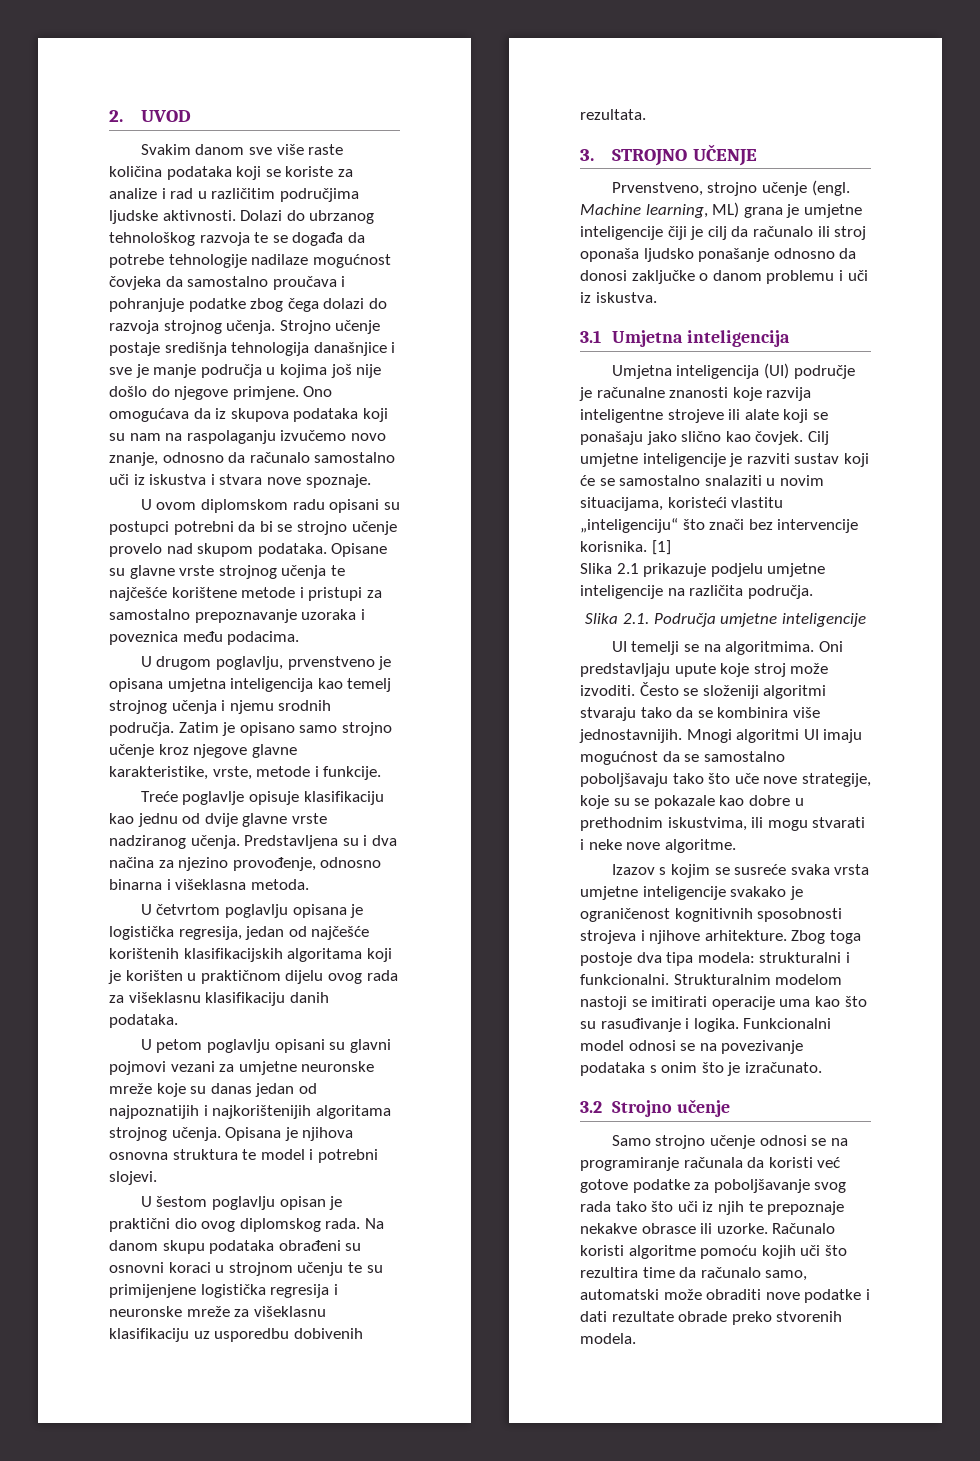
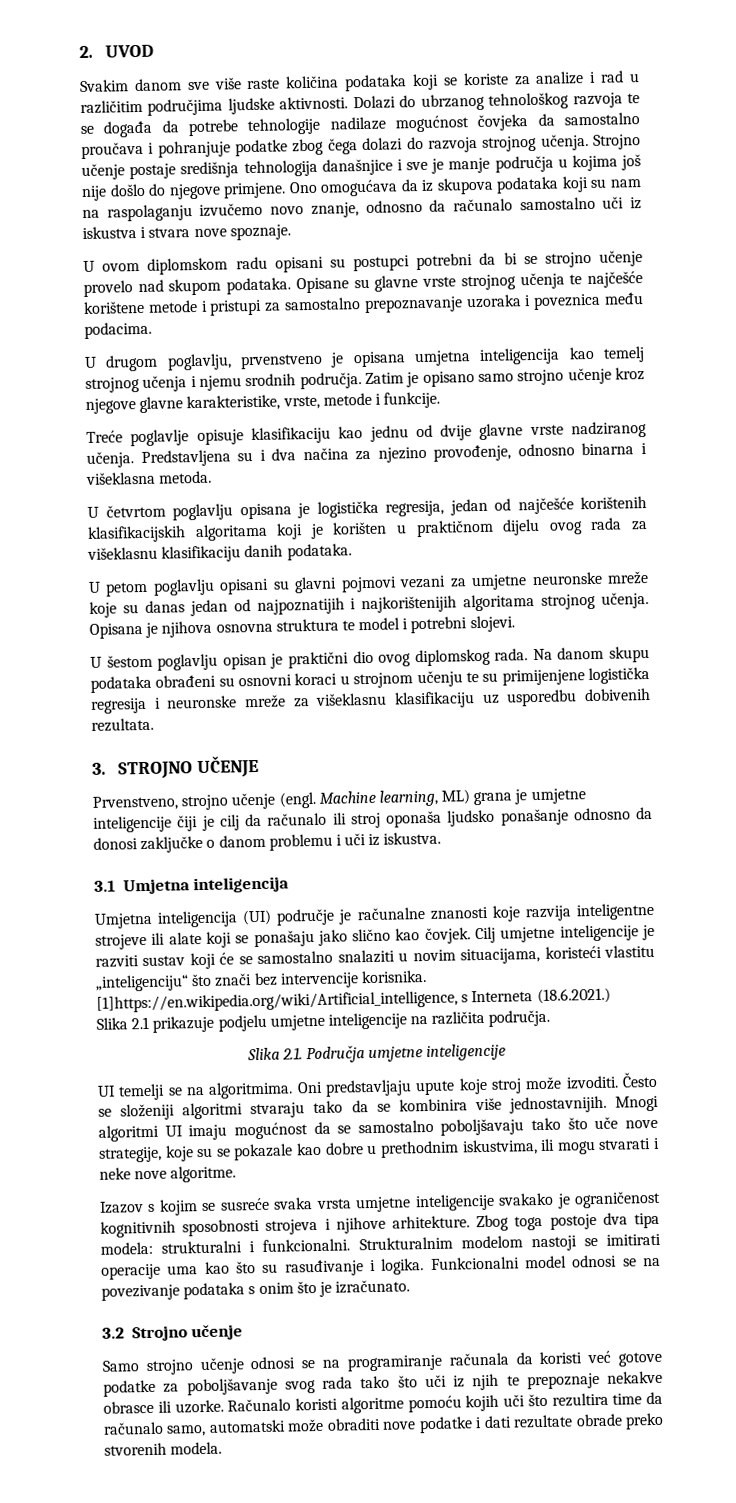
- [1]
+ [1]https://en.wikipedia.org/wiki/Artificial_intelligence, s Interneta (18.6.2021.)

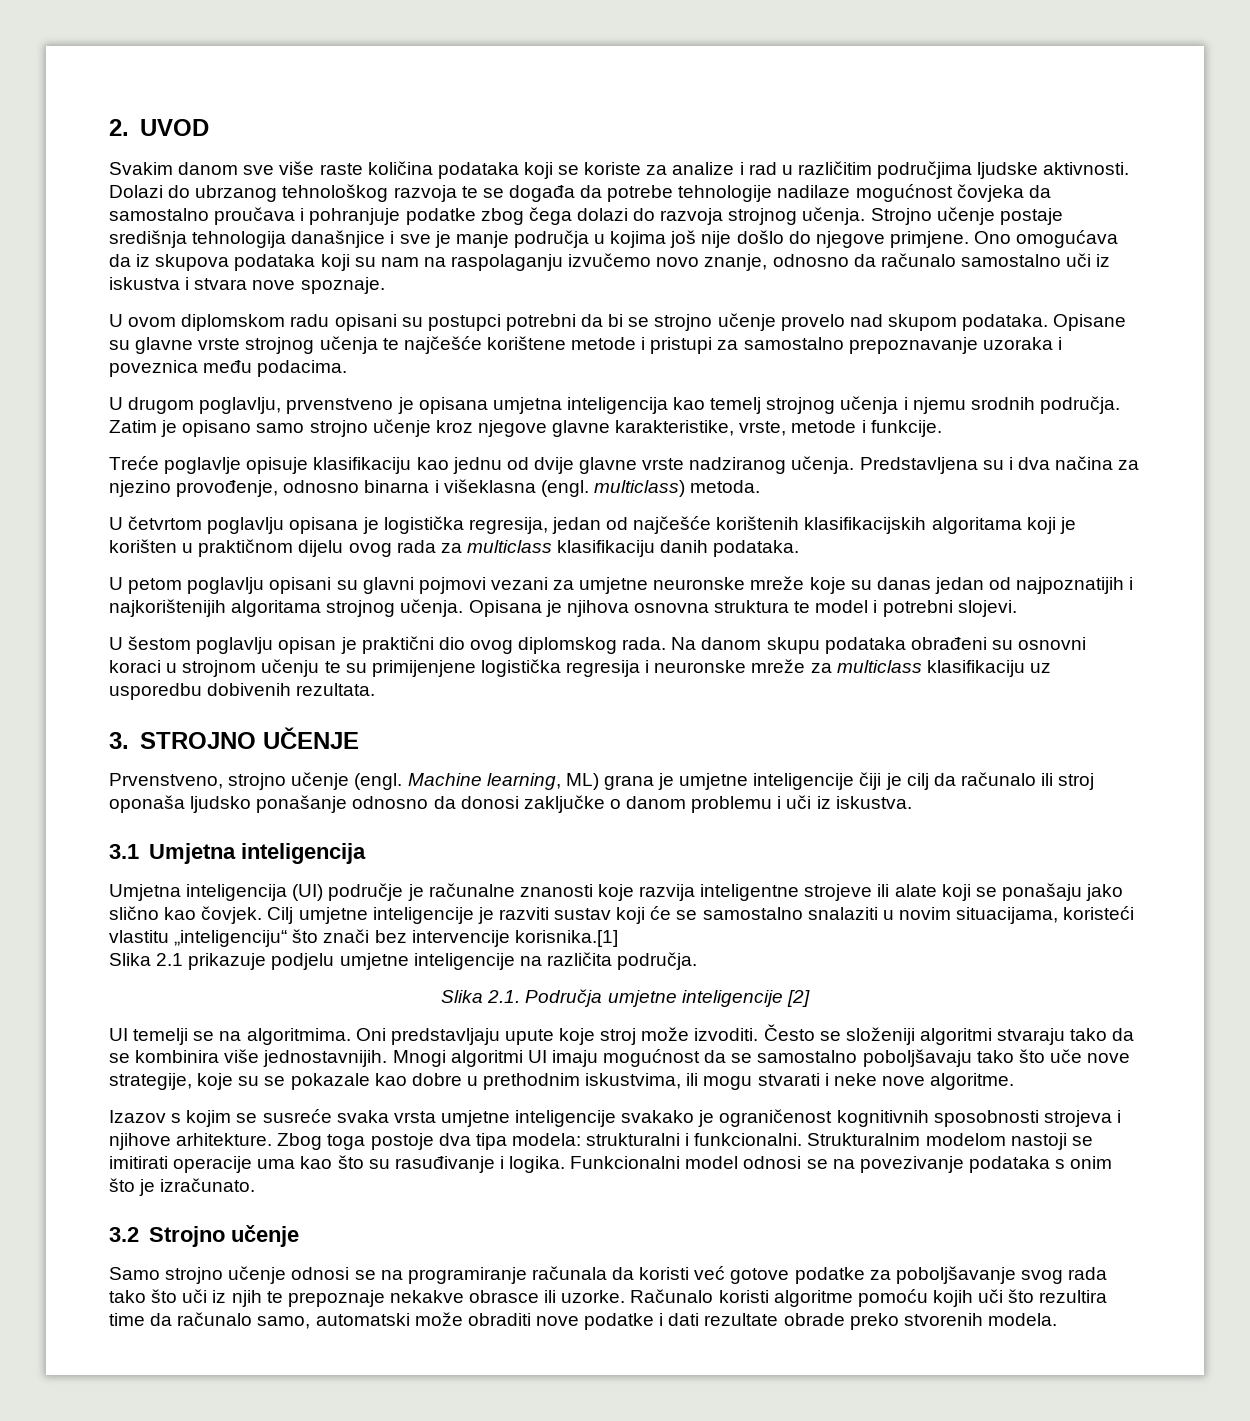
- Predstavljena su i dva načina za njezino provođenje, odnosno binarna i višeklasna metoda.
+ Predstavljena su i dva načina za njezino provođenje, odnosno binarna i višeklasna (engl. multiclass) metoda.
- U četvrtom poglavlju opisana je logistička regresija, jedan od najčešće korištenih klasifikacijskih algoritama koji je korišten u praktičnom dijelu ovog rada za višeklasnu klasifikaciju danih podataka.
+ U četvrtom poglavlju opisana je logistička regresija, jedan od najčešće korištenih klasifikacijskih algoritama koji je korišten u praktičnom dijelu ovog rada za multiclass klasifikaciju danih podataka.
- Na danom skupu podataka obrađeni su osnovni koraci u strojnom učenju te su primijenjene logistička regresija i neuronske mreže za višeklasnu klasifikaciju uz usporedbu dobivenih rezultata.
+ Na danom skupu podataka obrađeni su osnovni koraci u strojnom učenju te su primijenjene logistička regresija i neuronske mreže za multiclass klasifikaciju uz usporedbu dobivenih rezultata.
- Cilj umjetne inteligencije je razviti sustav koji će se samostalno snalaziti u novim situacijama, koristeći vlastitu „inteligenciju“ što znači bez intervencije korisnika. [1]https://en.wikipedia.org/wiki/Artificial_intelligence, s Interneta (18.6.2021.)
+ Cilj umjetne inteligencije je razviti sustav koji će se samostalno snalaziti u novim situacijama, koristeći vlastitu „inteligenciju“ što znači bez intervencije korisnika.[1]
- Slika 2.1. Područja umjetne inteligencije
+ Slika 2.1. Područja umjetne inteligencije [2]

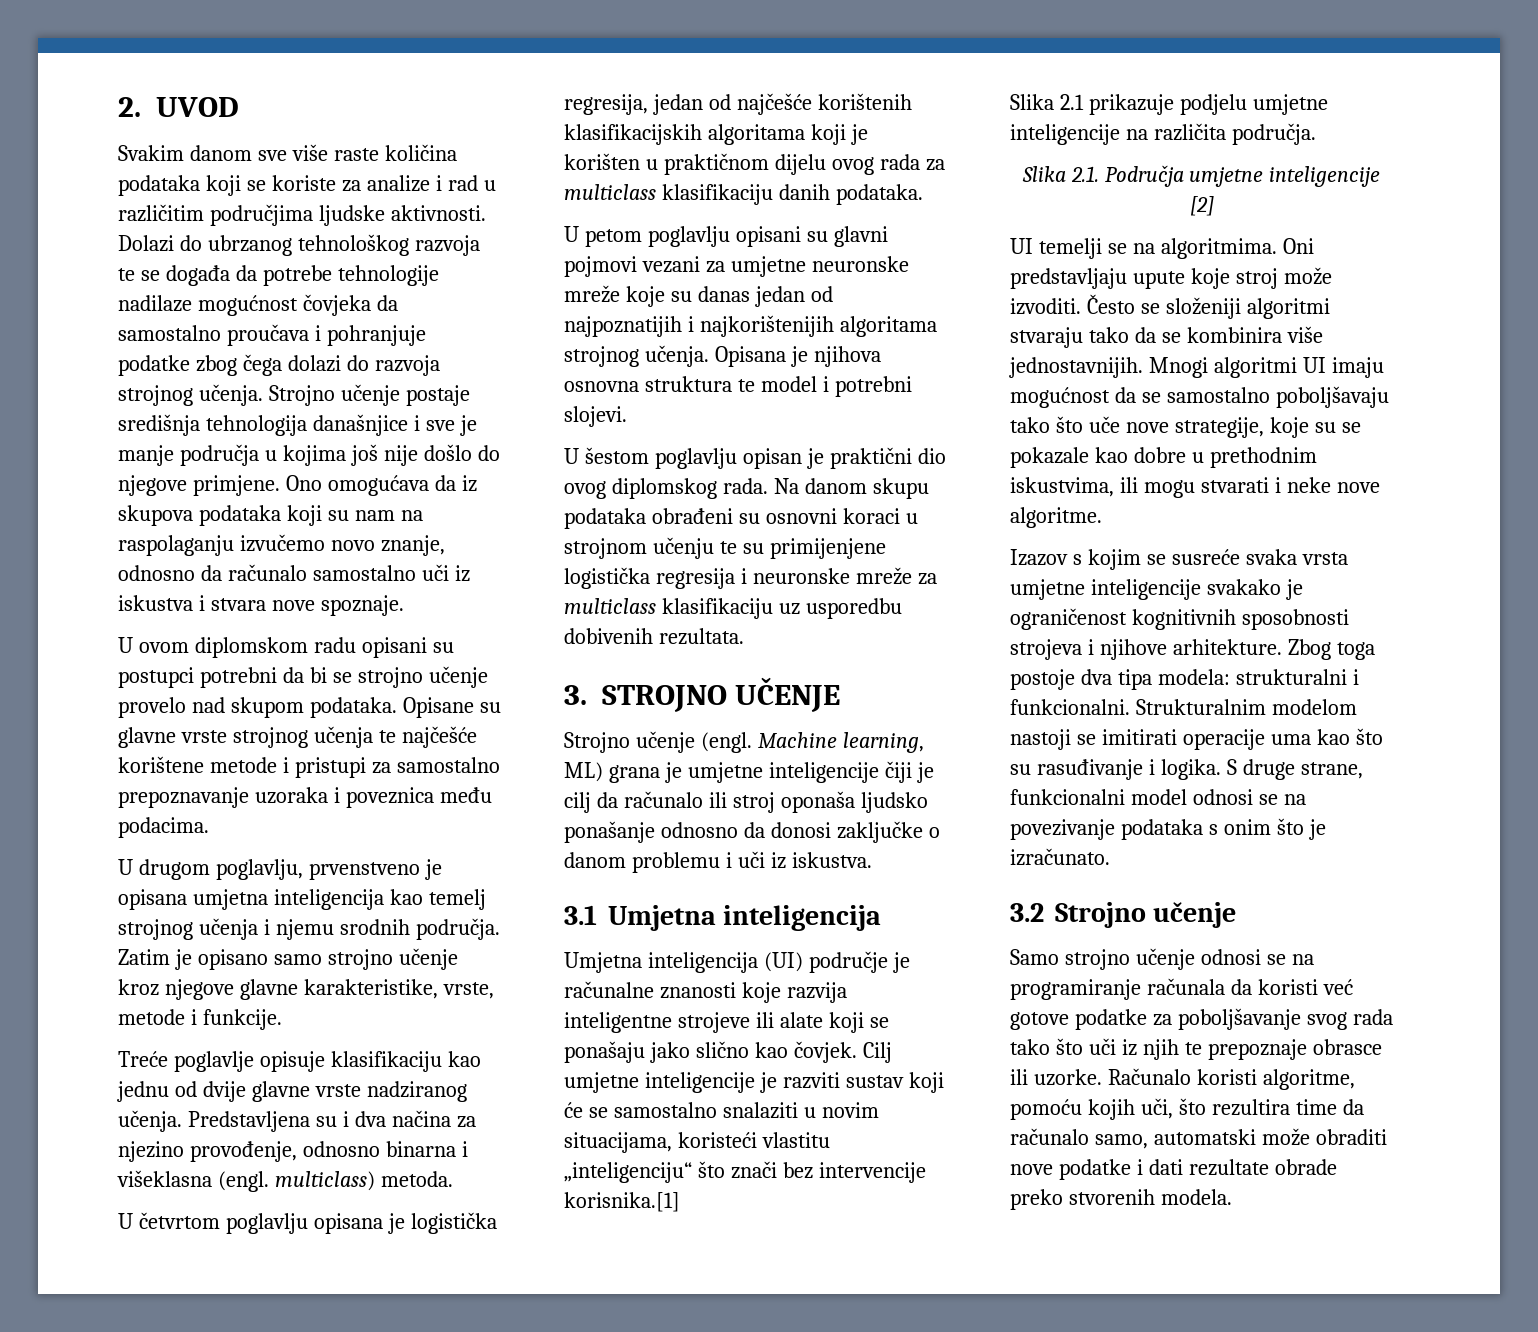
- Prvenstveno, strojno učenje (engl.
+ Strojno učenje (engl.
- Funkcionalni model odnosi se na povezivanje podataka s onim što je izračunato.
+ S druge strane, funkcionalni model odnosi se na povezivanje podataka s onim što je izračunato.
- Samo strojno učenje odnosi se na programiranje računala da koristi već gotove podatke za poboljšavanje svog rada tako što uči iz njih te prepoznaje nekakve obrasce ili uzorke.
+ Samo strojno učenje odnosi se na programiranje računala da koristi već gotove podatke za poboljšavanje svog rada tako što uči iz njih te prepoznaje obrasce ili uzorke.
- Računalo koristi algoritme pomoću kojih uči što rezultira time da računalo samo, automatski može obraditi nove podatke i dati rezultate obrade preko stvorenih modela.
+ Računalo koristi algoritme, pomoću kojih uči, što rezultira time da računalo samo, automatski može obraditi nove podatke i dati rezultate obrade preko stvorenih modela.

